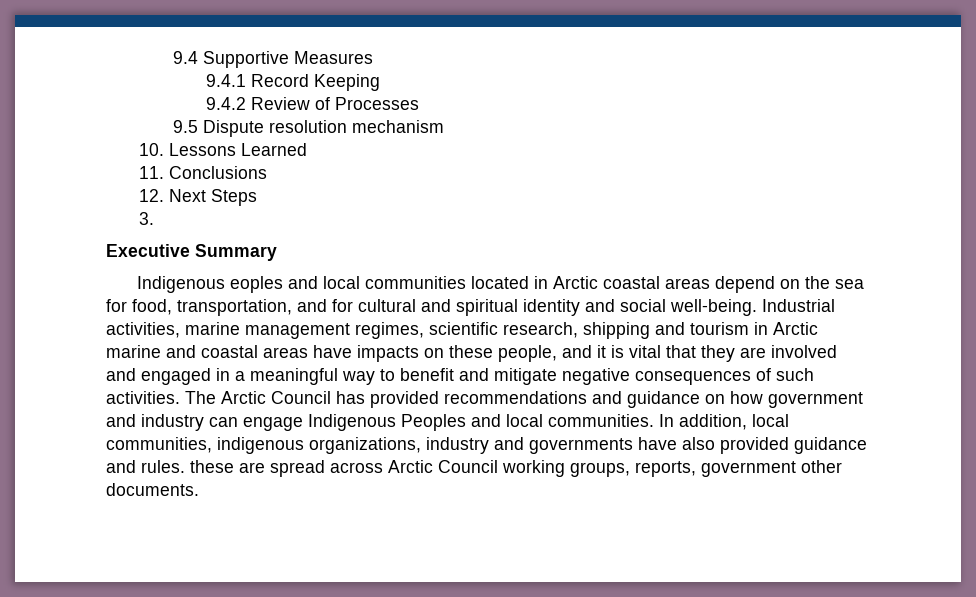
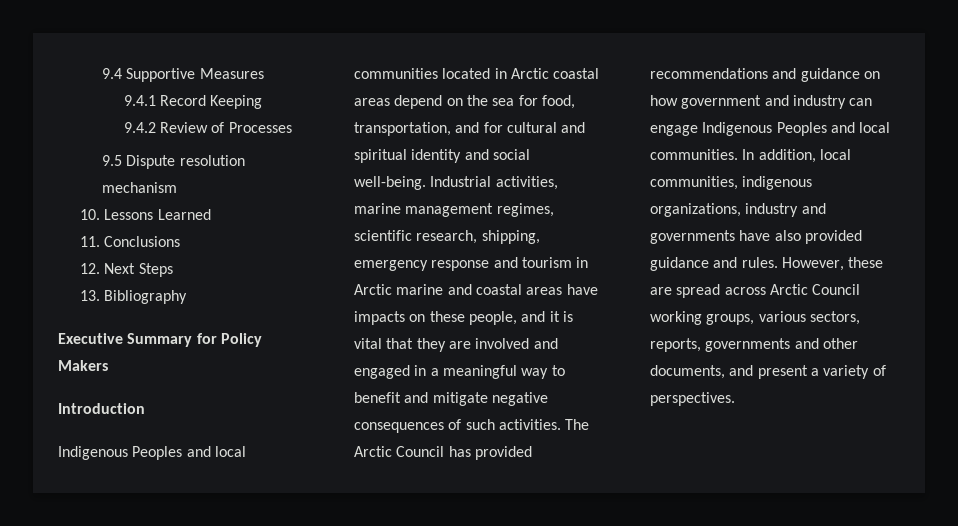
- 3.
+ 13. Bibliography
- Executive Summary
- Indigenous eoples and local communities located in Arctic coastal areas depend on the sea for food, transportation, and for cultural and spiritual identity and social well-being.
+ Executive Summary for Policy Makers
+ Introduction
+ Indigenous Peoples and local communities located in Arctic coastal areas depend on the sea for food, transportation, and for cultural and spiritual identity and social well-being.
- Industrial activities, marine management regimes, scientific research, shipping and tourism in Arctic marine and coastal areas have impacts on these people, and it is vital that they are involved and engaged in a meaningful way to benefit and mitigate negative consequences of such activities.
+ Industrial activities, marine management regimes, scientific research, shipping, emergency response and tourism in Arctic marine and coastal areas have impacts on these people, and it is vital that they are involved and engaged in a meaningful way to benefit and mitigate negative consequences of such activities.
- In addition, local communities, indigenous organizations, industry and governments have also provided guidance and rules. these are spread across Arctic Council working groups, reports, government other documents.
+ In addition, local communities, indigenous organizations, industry and governments have also provided guidance and rules. However, these are spread across Arctic Council working groups, various sectors, reports, governments and other documents, and present a variety of perspectives.

